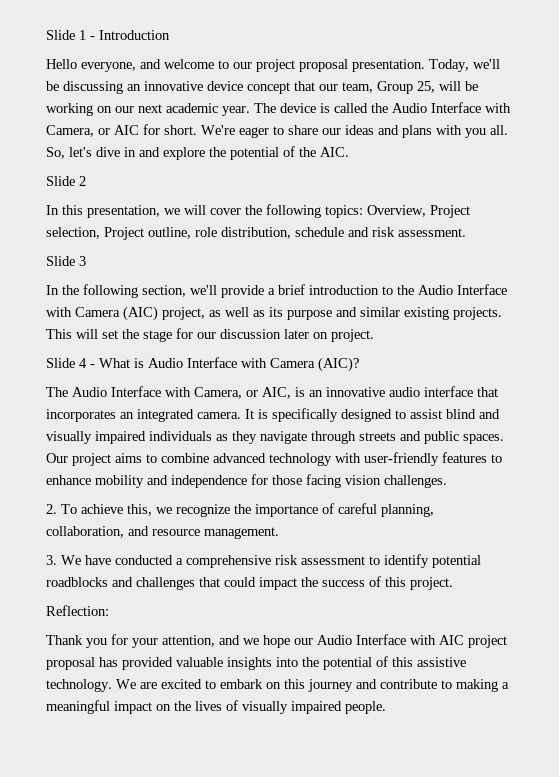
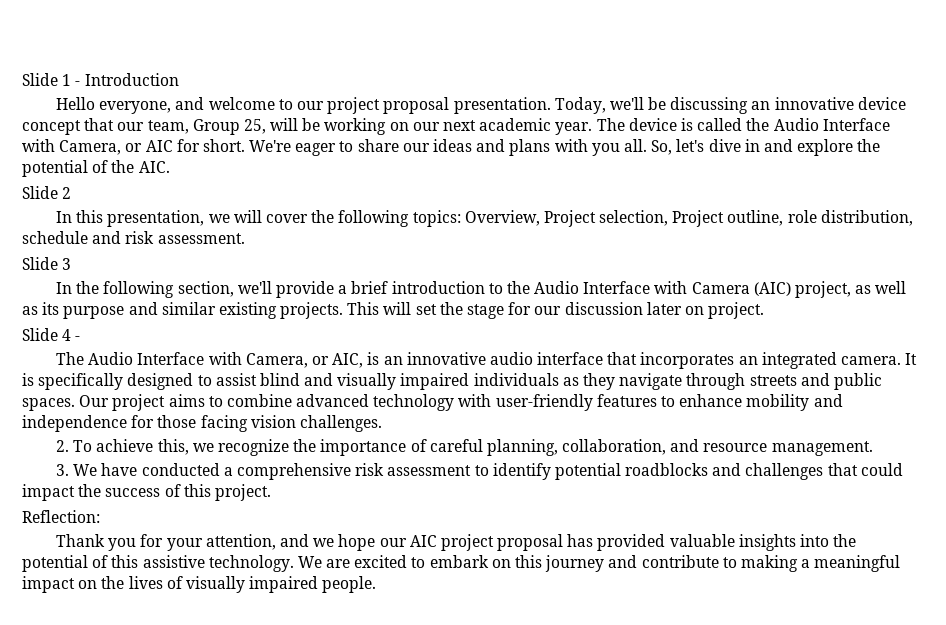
- Slide 4 - What is Audio Interface with Camera (AIC)?
+ Slide 4 -
- Thank you for your attention, and we hope our Audio Interface with AIC project proposal has provided valuable insights into the potential of this assistive technology.
+ Thank you for your attention, and we hope our AIC project proposal has provided valuable insights into the potential of this assistive technology.

